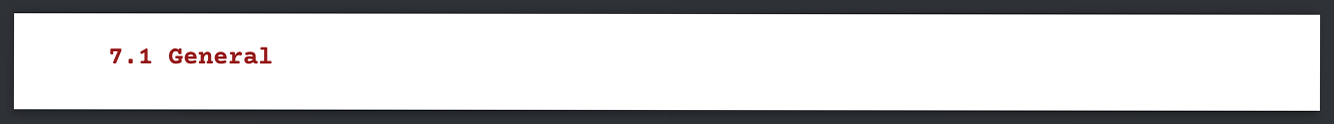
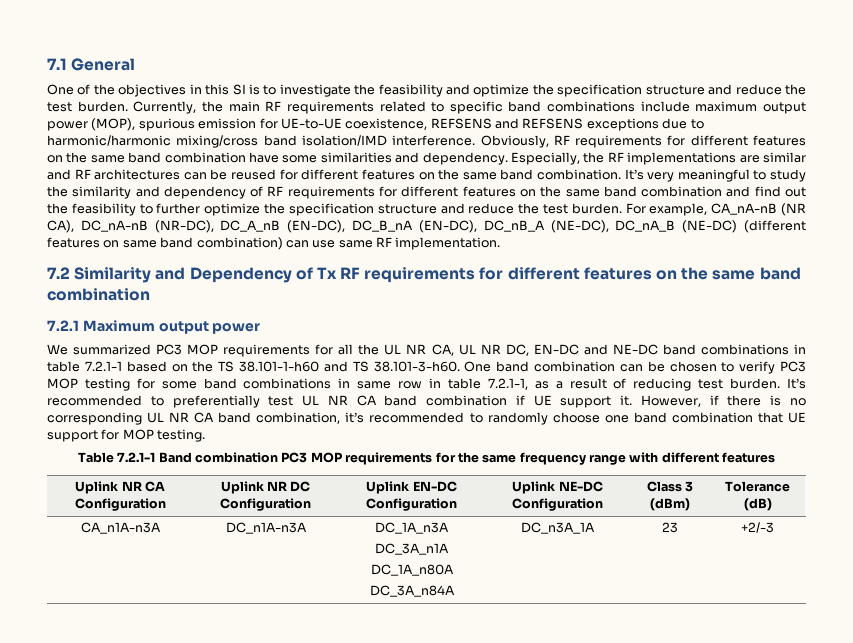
+ One of the objectives in this SI is to investigate the feasibility and optimize the specification structure and reduce the test burden. Currently, the main RF requirements related to specific band combinations include maximum output power (MOP), spurious emission for UE-to-UE coexistence, REFSENS and REFSENS exceptions due to harmonic/harmonic mixing/cross band isolation/IMD interference. Obviously, RF requirements for different features on the same band combination have some similarities and dependency. Especially, the RF implementations are similar and RF architectures can be reused for different features on the same band combination. It’s very meaningful to study the similarity and dependency of RF requirements for different features on the same band combination and find out the feasibility to further optimize the specification structure and reduce the test burden. For example, CA_nA-nB (NR CA), DC_nA-nB (NR-DC), DC_A_nB (EN-DC), DC_B_nA (EN-DC), DC_nB_A (NE-DC), DC_nA_B (NE-DC) (different features on same band combination) can use same RF implementation.
+ 7.2 Similarity and Dependency of Tx RF requirements for different features on the same band combination
+ 7.2.1 Maximum output power
+ We summarized PC3 MOP requirements for all the UL NR CA, UL NR DC, EN-DC and NE-DC band combinations in table 7.2.1-1 based on the TS 38.101-1-h60 and TS 38.101-3-h60. One band combination can be chosen to verify PC3 MOP testing for some band combinations in same row in table 7.2.1-1, as a result of reducing test burden. It’s recommended to preferentially test UL NR CA band combination if UE support it. However, if there is no corresponding UL NR CA band combination, it’s recommended to randomly choose one band combination that UE support for MOP testing.
+ Table 7.2.1-1 Band combination PC3 MOP requirements for the same frequency range with different features
+ Uplink NR CA Configuration | Uplink NR DC Configuration | Uplink EN-DC Configuration | Uplink NE-DC Configuration | Class 3 (dBm) | Tolerance (dB)
+ CA_n1A-n3A | DC_n1A-n3A | DC_1A_n3A
+ DC_3A_n1A
+ DC_1A_n80A
+ DC_3A_n84A | DC_n3A_1A | 23 | +2/-3

